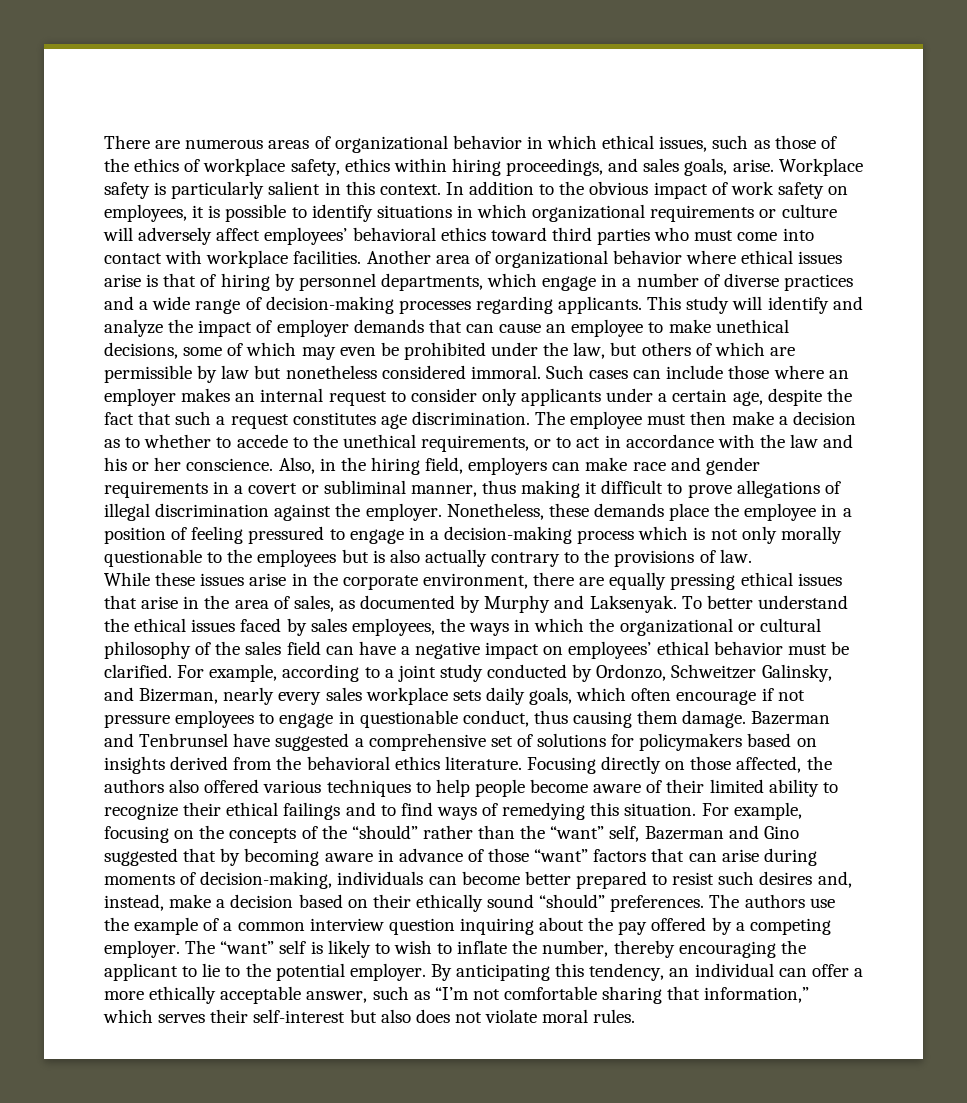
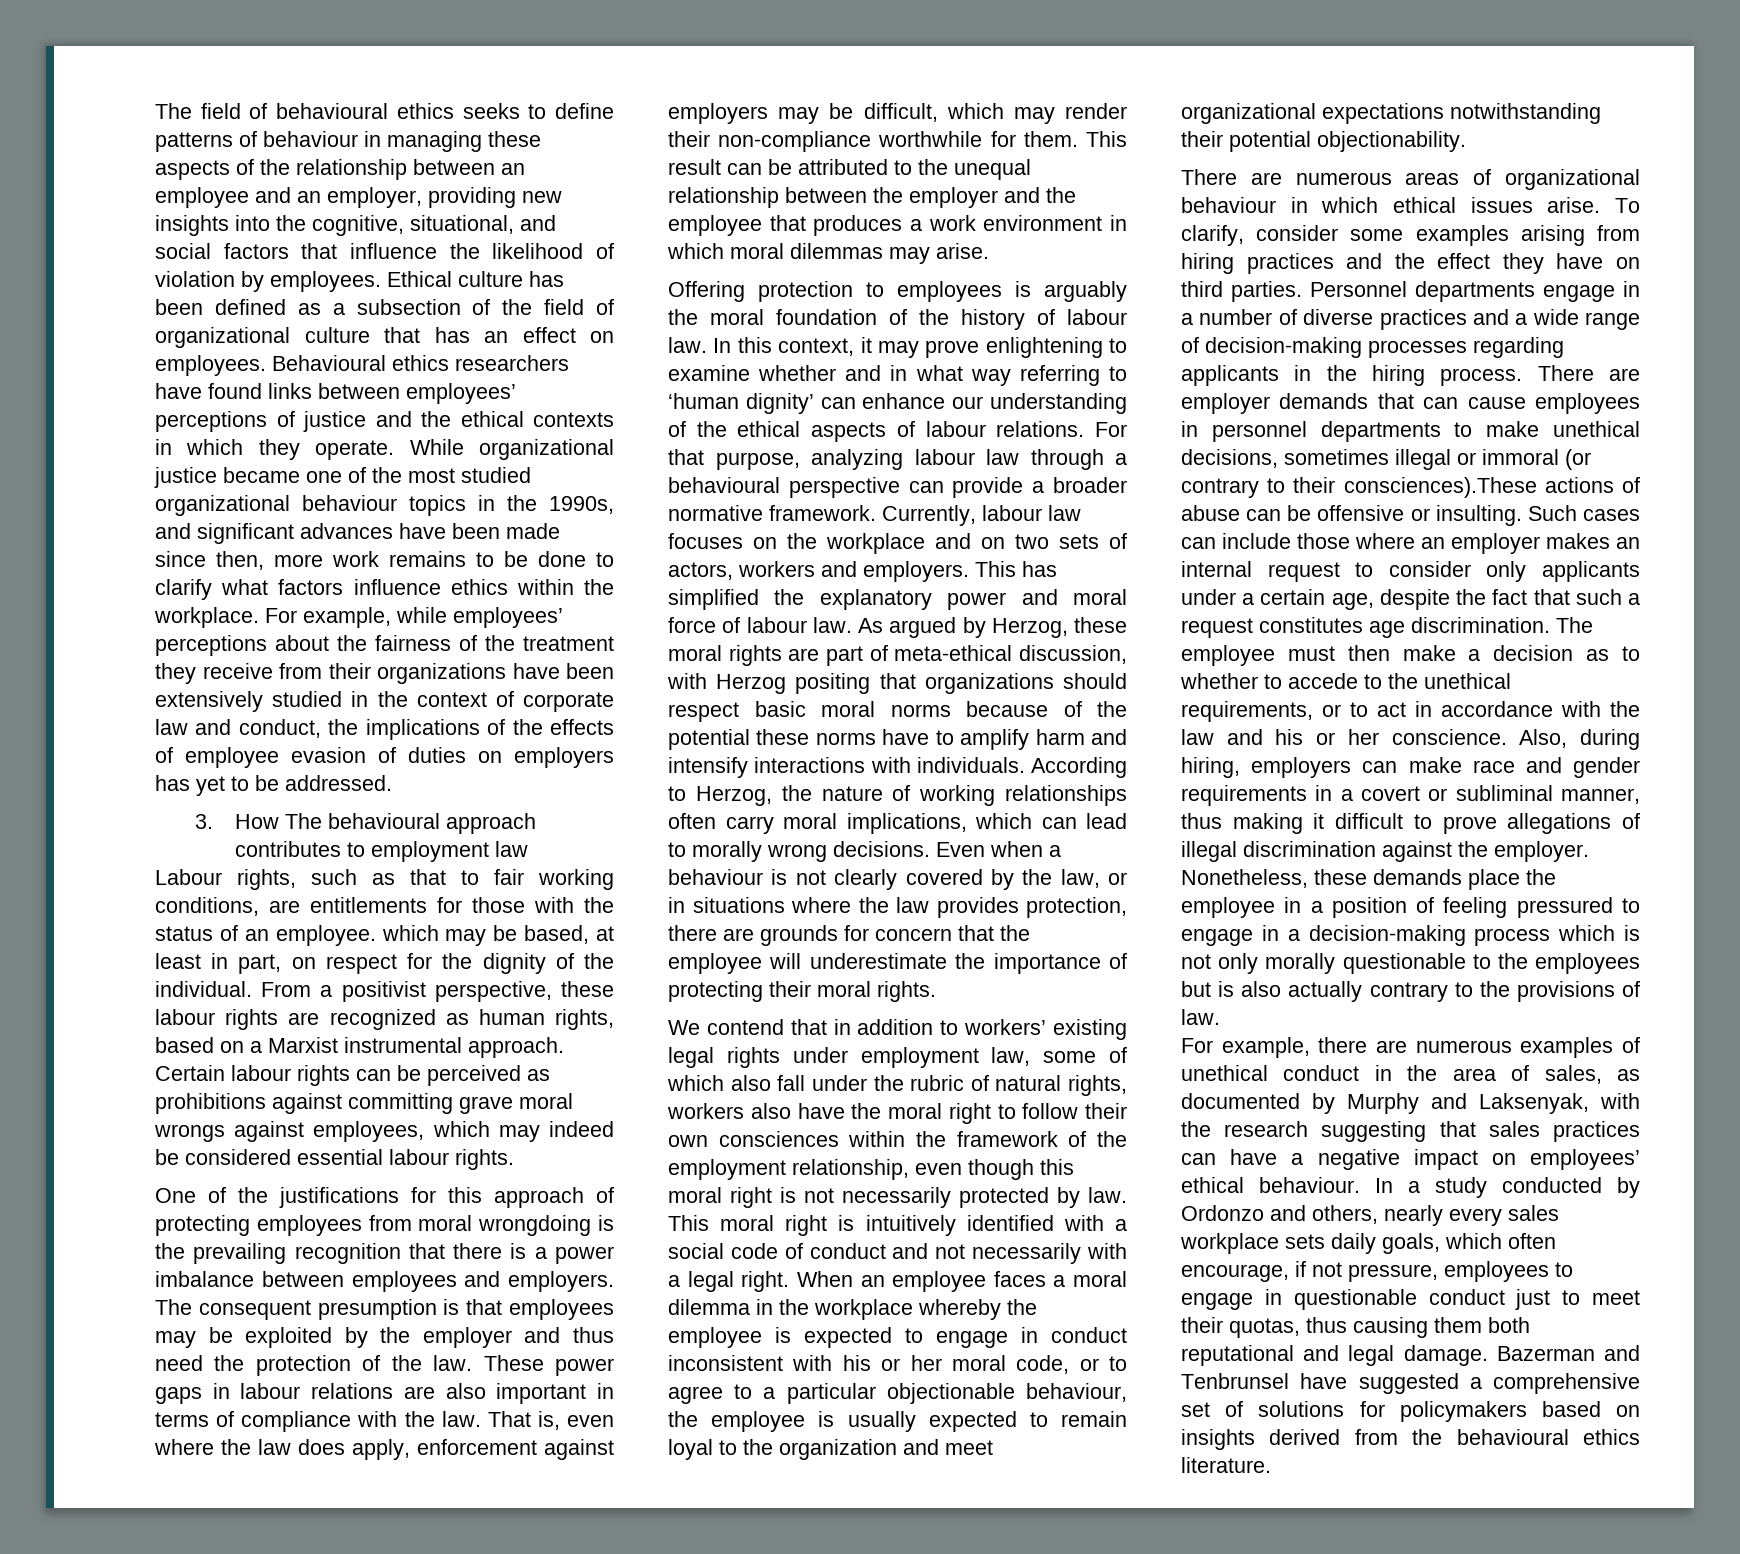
+ The field of behavioural ethics seeks to define patterns of behaviour in managing these aspects of the relationship between an employee and an employer, providing new insights into the cognitive, situational, and social factors that influence the likelihood of violation by employees. Ethical culture has been defined as a subsection of the field of organizational culture that has an effect on employees. Behavioural ethics researchers have found links between employees’ perceptions of justice and the ethical contexts in which they operate. While organizational justice became one of the most studied organizational behaviour topics in the 1990s, and significant advances have been made since then, more work remains to be done to clarify what factors influence ethics within the workplace. For example, while employees’ perceptions about the fairness of the treatment they receive from their organizations have been extensively studied in the context of corporate law and conduct, the implications of the effects of employee evasion of duties on employers has yet to be addressed.
+ 3. How The behavioural approach contributes to employment law
+ Labour rights, such as that to fair working conditions, are entitlements for those with the status of an employee. which may be based, at least in part, on respect for the dignity of the individual. From a positivist perspective, these labour rights are recognized as human rights, based on a Marxist instrumental approach. Certain labour rights can be perceived as prohibitions against committing grave moral wrongs against employees, which may indeed be considered essential labour rights.
+ One of the justifications for this approach of protecting employees from moral wrongdoing is the prevailing recognition that there is a power imbalance between employees and employers. The consequent presumption is that employees may be exploited by the employer and thus need the protection of the law. These power gaps in labour relations are also important in terms of compliance with the law. That is, even where the law does apply, enforcement against employers may be difficult, which may render their non-compliance worthwhile for them. This result can be attributed to the unequal relationship between the employer and the employee that produces a work environment in which moral dilemmas may arise.
+ Offering protection to employees is arguably the moral foundation of the history of labour law. In this context, it may prove enlightening to examine whether and in what way referring to ‘human dignity’ can enhance our understanding of the ethical aspects of labour relations. For that purpose, analyzing labour law through a behavioural perspective can provide a broader normative framework. Currently, labour law focuses on the workplace and on two sets of actors, workers and employers. This has simplified the explanatory power and moral force of labour law. As argued by Herzog, these moral rights are part of meta-ethical discussion, with Herzog positing that organizations should respect basic moral norms because of the potential these norms have to amplify harm and intensify interactions with individuals. According to Herzog, the nature of working relationships often carry moral implications, which can lead to morally wrong decisions. Even when a behaviour is not clearly covered by the law, or in situations where the law provides protection, there are grounds for concern that the employee will underestimate the importance of protecting their moral rights.
+ We contend that in addition to workers’ existing legal rights under employment law, some of which also fall under the rubric of natural rights, workers also have the moral right to follow their own consciences within the framework of the employment relationship, even though this moral right is not necessarily protected by law. This moral right is intuitively identified with a social code of conduct and not necessarily with a legal right. When an employee faces a moral dilemma in the workplace whereby the employee is expected to engage in conduct inconsistent with his or her moral code, or to agree to a particular objectionable behaviour, the employee is usually expected to remain loyal to the organization and meet organizational expectations notwithstanding their potential objectionability.
- There are numerous areas of organizational behavior in which ethical issues, such as those of the ethics of workplace safety, ethics within hiring proceedings, and sales goals, arise. Workplace safety is particularly salient in this context. In addition to the obvious impact of work safety on employees, it is possible to identify situations in which organizational requirements or culture will adversely affect employees’ behavioral ethics toward third parties who must come into contact with workplace facilities. Another area of organizational behavior where ethical issues arise is that of hiring by personnel departments, which engage in a number of diverse practices and a wide range of decision-making processes regarding applicants. This study will identify and analyze the impact of employer demands that can cause an employee to make unethical decisions, some of which may even be prohibited under the law, but others of which are permissible by law but nonetheless considered immoral.
+ There are numerous areas of organizational behaviour in which ethical issues arise. To clarify, consider some examples arising from hiring practices and the effect they have on third parties. Personnel departments engage in a number of diverse practices and a wide range of decision-making processes regarding applicants in the hiring process. There are employer demands that can cause employees in personnel departments to make unethical decisions, sometimes illegal or immoral (or contrary to their consciences).These actions of abuse can be offensive or insulting.
- Also, in the hiring field, employers can make race and gender requirements in a covert or subliminal manner, thus making it difficult to prove allegations of illegal discrimination against the employer.
+ Also, during hiring, employers can make race and gender requirements in a covert or subliminal manner, thus making it difficult to prove allegations of illegal discrimination against the employer.
- While these issues arise in the corporate environment, there are equally pressing ethical issues that arise in the area of sales, as documented by Murphy and Laksenyak. To better understand the ethical issues faced by sales employees, the ways in which the organizational or cultural philosophy of the sales field can have a negative impact on employees’ ethical behavior must be clarified. For example, according to a joint study conducted by Ordonzo, Schweitzer Galinsky, and Bizerman, nearly every sales workplace sets daily goals, which often encourage if not pressure employees to engage in questionable conduct, thus causing them damage.
+ For example, there are numerous examples of unethical conduct in the area of sales, as documented by Murphy and Laksenyak, with the research suggesting that sales practices can have a negative impact on employees’ ethical behaviour. In a study conducted by Ordonzo and others, nearly every sales workplace sets daily goals, which often encourage, if not pressure, employees to engage in questionable conduct just to meet their quotas, thus causing them both reputational and legal damage.
- Bazerman and Tenbrunsel have suggested a comprehensive set of solutions for policymakers based on insights derived from the behavioral ethics literature. Focusing directly on those affected, the authors also offered various techniques to help people become aware of their limited ability to recognize their ethical failings and to find ways of remedying this situation. For example, focusing on the concepts of the “should” rather than the “want” self, Bazerman and Gino suggested that by becoming aware in advance of those “want” factors that can arise during moments of decision-making, individuals can become better prepared to resist such desires and, instead, make a decision based on their ethically sound “should” preferences. The authors use the example of a common interview question inquiring about the pay offered by a competing employer. The “want” self is likely to wish to inflate the number, thereby encouraging the applicant to lie to the potential employer. By anticipating this tendency, an individual can offer a more ethically acceptable answer, such as “I’m not comfortable sharing that information,” which serves their self-interest but also does not violate moral rules.
+ Bazerman and Tenbrunsel have suggested a comprehensive set of solutions for policymakers based on insights derived from the behavioural ethics literature.

